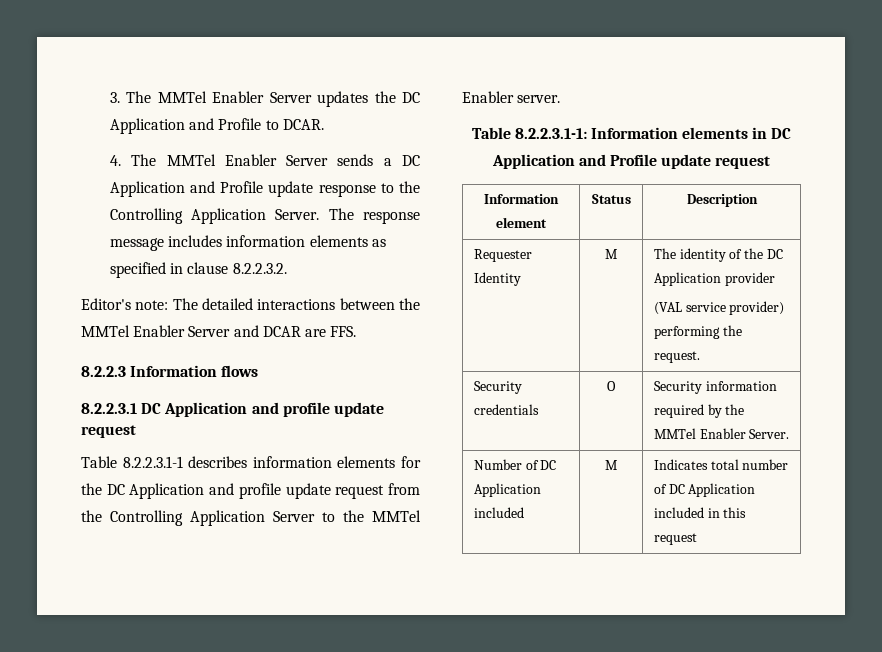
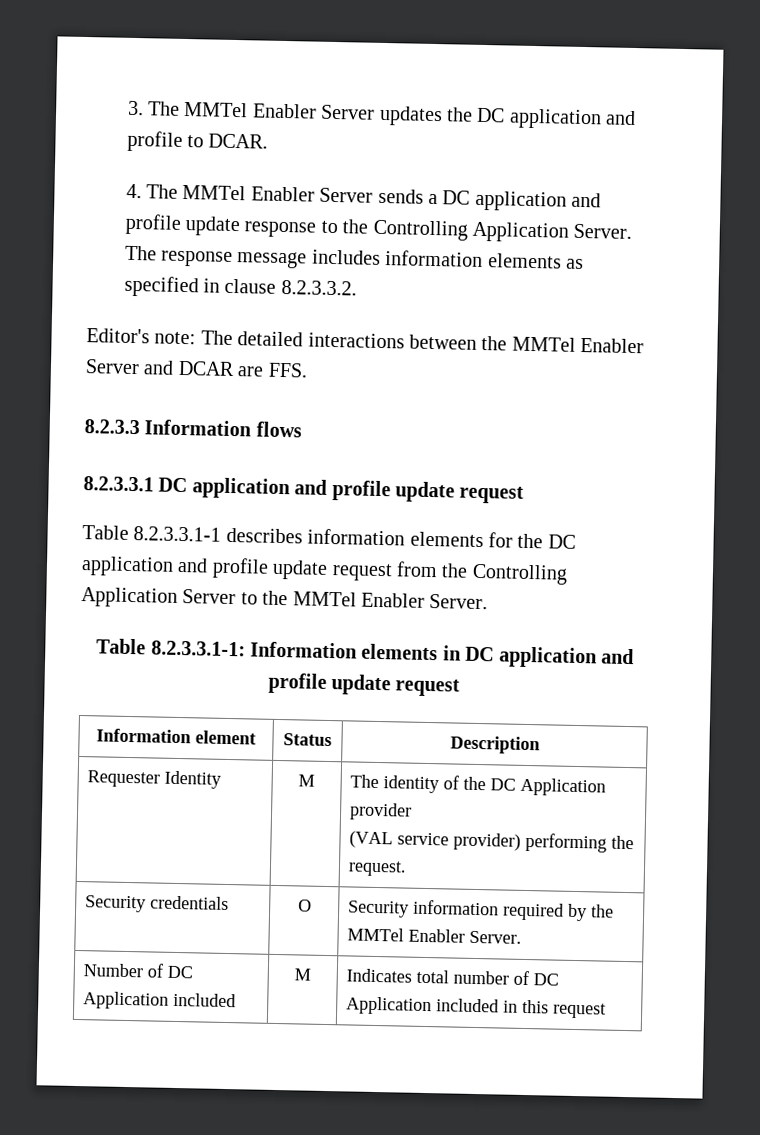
- 3. The MMTel Enabler Server updates the DC Application and Profile to DCAR.
+ 3. The MMTel Enabler Server updates the DC application and profile to DCAR.
- 4. The MMTel Enabler Server sends a DC Application and Profile update response to the Controlling Application Server.
+ 4. The MMTel Enabler Server sends a DC application and profile update response to the Controlling Application Server.
- The response message includes information elements as specified in clause 8.2.2.3.2.
+ The response message includes information elements as specified in clause 8.2.3.3.2.
- 8.2.2.3 Information flows
+ 8.2.3.3 Information flows
- 8.2.2.3.1 DC Application and profile update request
+ 8.2.3.3.1 DC application and profile update request
- Table 8.2.2.3.1-1 describes information elements for the DC Application and profile update request from the Controlling Application Server to the MMTel Enabler server.
- Table 8.2.2.3.1-1: Information elements in DC Application and Profile update request
+ Table 8.2.3.3.1-1 describes information elements for the DC application and profile update request from the Controlling Application Server to the MMTel Enabler Server.
+ Table 8.2.3.3.1-1: Information elements in DC application and profile update request

